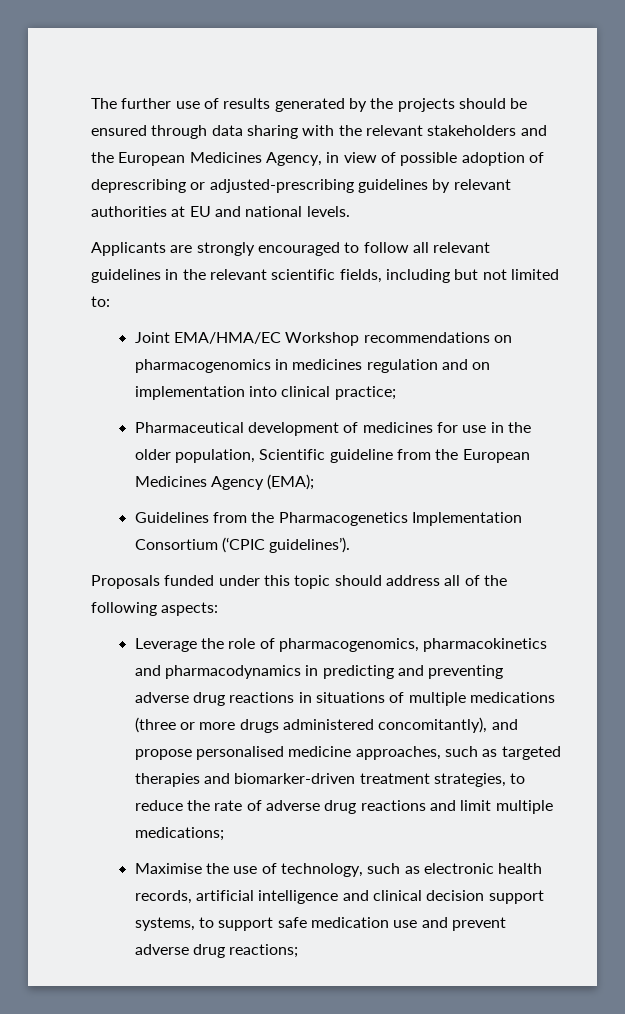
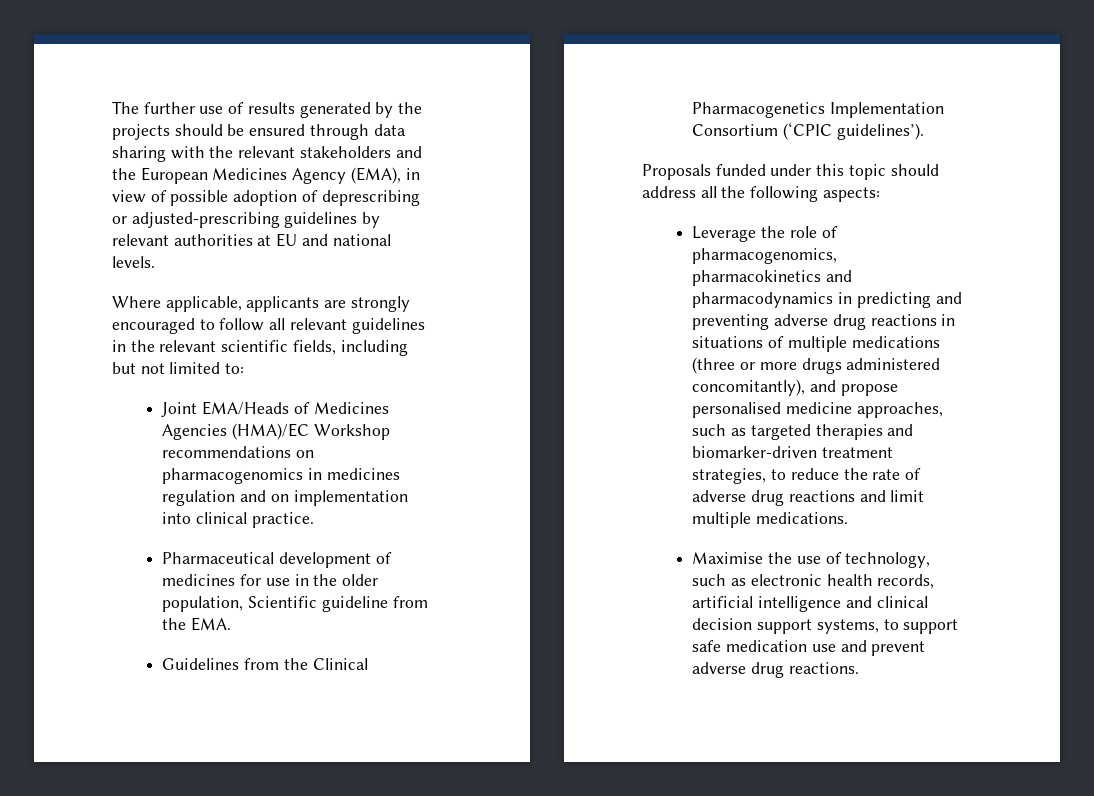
- The further use of results generated by the projects should be ensured through data sharing with the relevant stakeholders and the European Medicines Agency, in view of possible adoption of deprescribing or adjusted-prescribing guidelines by relevant authorities at EU and national levels.
+ The further use of results generated by the projects should be ensured through data sharing with the relevant stakeholders and the European Medicines Agency (EMA), in view of possible adoption of deprescribing or adjusted-prescribing guidelines by relevant authorities at EU and national levels.
- Applicants are strongly encouraged to follow all relevant guidelines in the relevant scientific fields, including but not limited to:
+ Where applicable, applicants are strongly encouraged to follow all relevant guidelines in the relevant scientific fields, including but not limited to:
- Joint EMA/HMA/EC Workshop recommendations on pharmacogenomics in medicines regulation and on implementation into clinical practice;
+ Joint EMA/Heads of Medicines Agencies (HMA)/EC Workshop recommendations on pharmacogenomics in medicines regulation and on implementation into clinical practice.
- Pharmaceutical development of medicines for use in the older population, Scientific guideline from the European Medicines Agency (EMA);
+ Pharmaceutical development of medicines for use in the older population, Scientific guideline from the EMA.
- Guidelines from the Pharmacogenetics Implementation Consortium (‘CPIC guidelines’).
+ Guidelines from the Clinical Pharmacogenetics Implementation Consortium (‘CPIC guidelines’).
- Proposals funded under this topic should address all of the following aspects:
+ Proposals funded under this topic should address all the following aspects:
- Leverage the role of pharmacogenomics, pharmacokinetics and pharmacodynamics in predicting and preventing adverse drug reactions in situations of multiple medications (three or more drugs administered concomitantly), and propose personalised medicine approaches, such as targeted therapies and biomarker-driven treatment strategies, to reduce the rate of adverse drug reactions and limit multiple medications;
+ Leverage the role of pharmacogenomics, pharmacokinetics and pharmacodynamics in predicting and preventing adverse drug reactions in situations of multiple medications (three or more drugs administered concomitantly), and propose personalised medicine approaches, such as targeted therapies and biomarker-driven treatment strategies, to reduce the rate of adverse drug reactions and limit multiple medications.
- Maximise the use of technology, such as electronic health records, artificial intelligence and clinical decision support systems, to support safe medication use and prevent adverse drug reactions;
+ Maximise the use of technology, such as electronic health records, artificial intelligence and clinical decision support systems, to support safe medication use and prevent adverse drug reactions.

